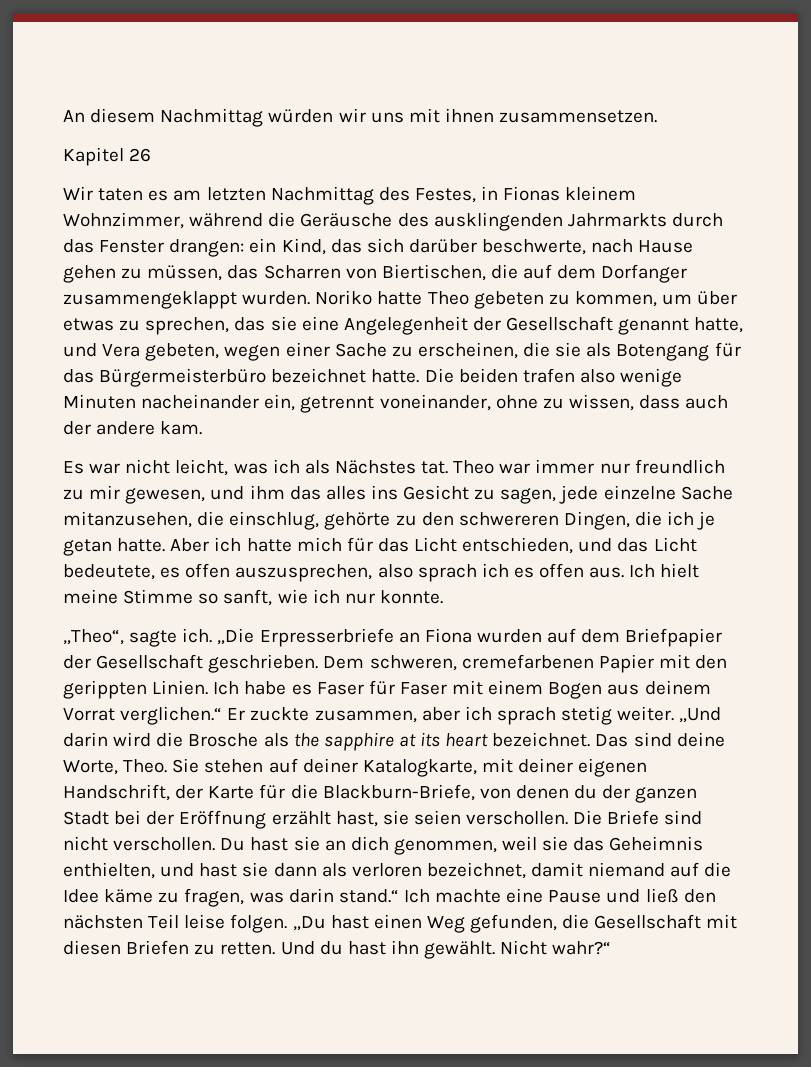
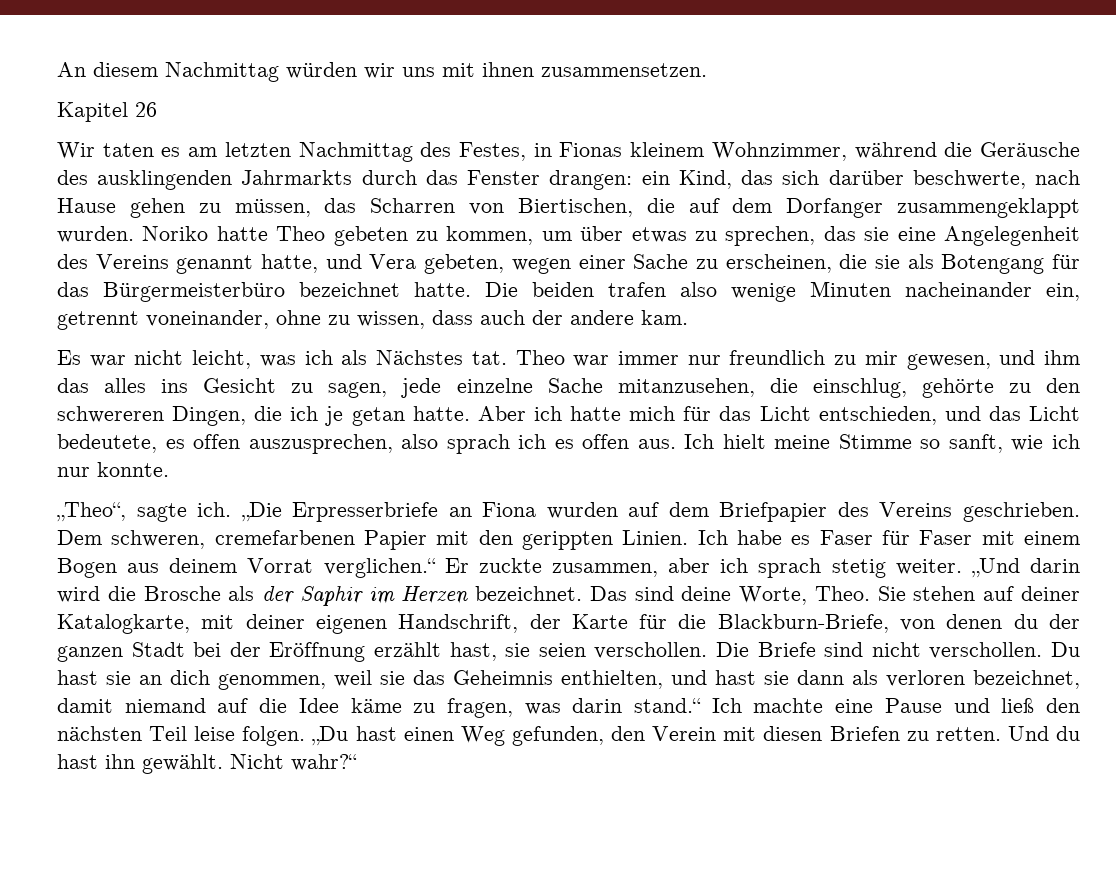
- Noriko hatte Theo gebeten zu kommen, um über etwas zu sprechen, das sie eine Angelegenheit der Gesellschaft genannt hatte, und Vera gebeten, wegen einer Sache zu erscheinen, die sie als Botengang für das Bürgermeisterbüro bezeichnet hatte.
+ Noriko hatte Theo gebeten zu kommen, um über etwas zu sprechen, das sie eine Angelegenheit des Vereins genannt hatte, und Vera gebeten, wegen einer Sache zu erscheinen, die sie als Botengang für das Bürgermeisterbüro bezeichnet hatte.
- „Die Erpresserbriefe an Fiona wurden auf dem Briefpapier der Gesellschaft geschrieben.
+ „Die Erpresserbriefe an Fiona wurden auf dem Briefpapier des Vereins geschrieben.
- „Und darin wird die Brosche als the sapphire at its heart bezeichnet.
+ „Und darin wird die Brosche als der Saphir im Herzen bezeichnet.
- „Du hast einen Weg gefunden, die Gesellschaft mit diesen Briefen zu retten.
+ „Du hast einen Weg gefunden, den Verein mit diesen Briefen zu retten.

